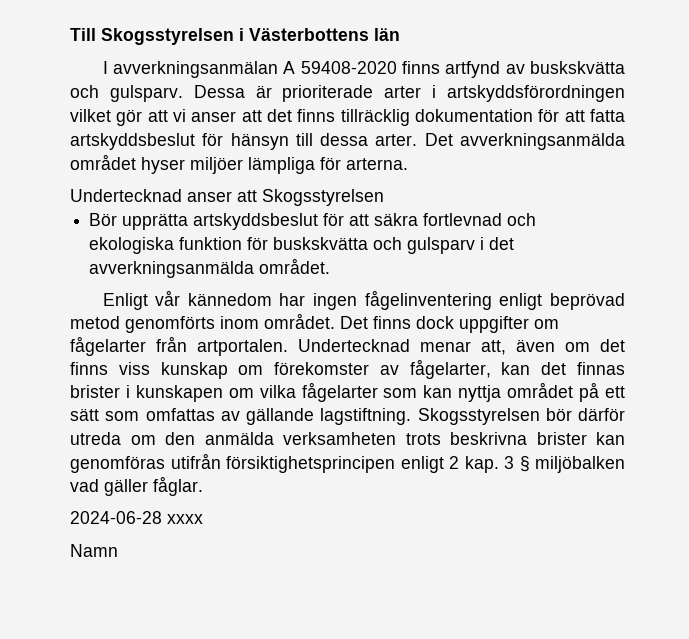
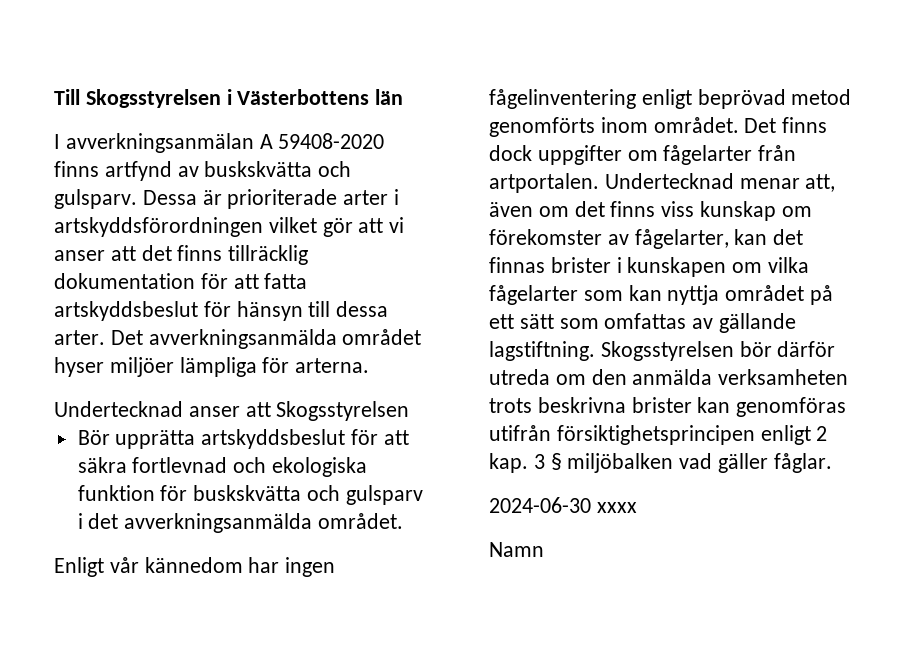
- 2024-06-28 xxxx
+ 2024-06-30 xxxx

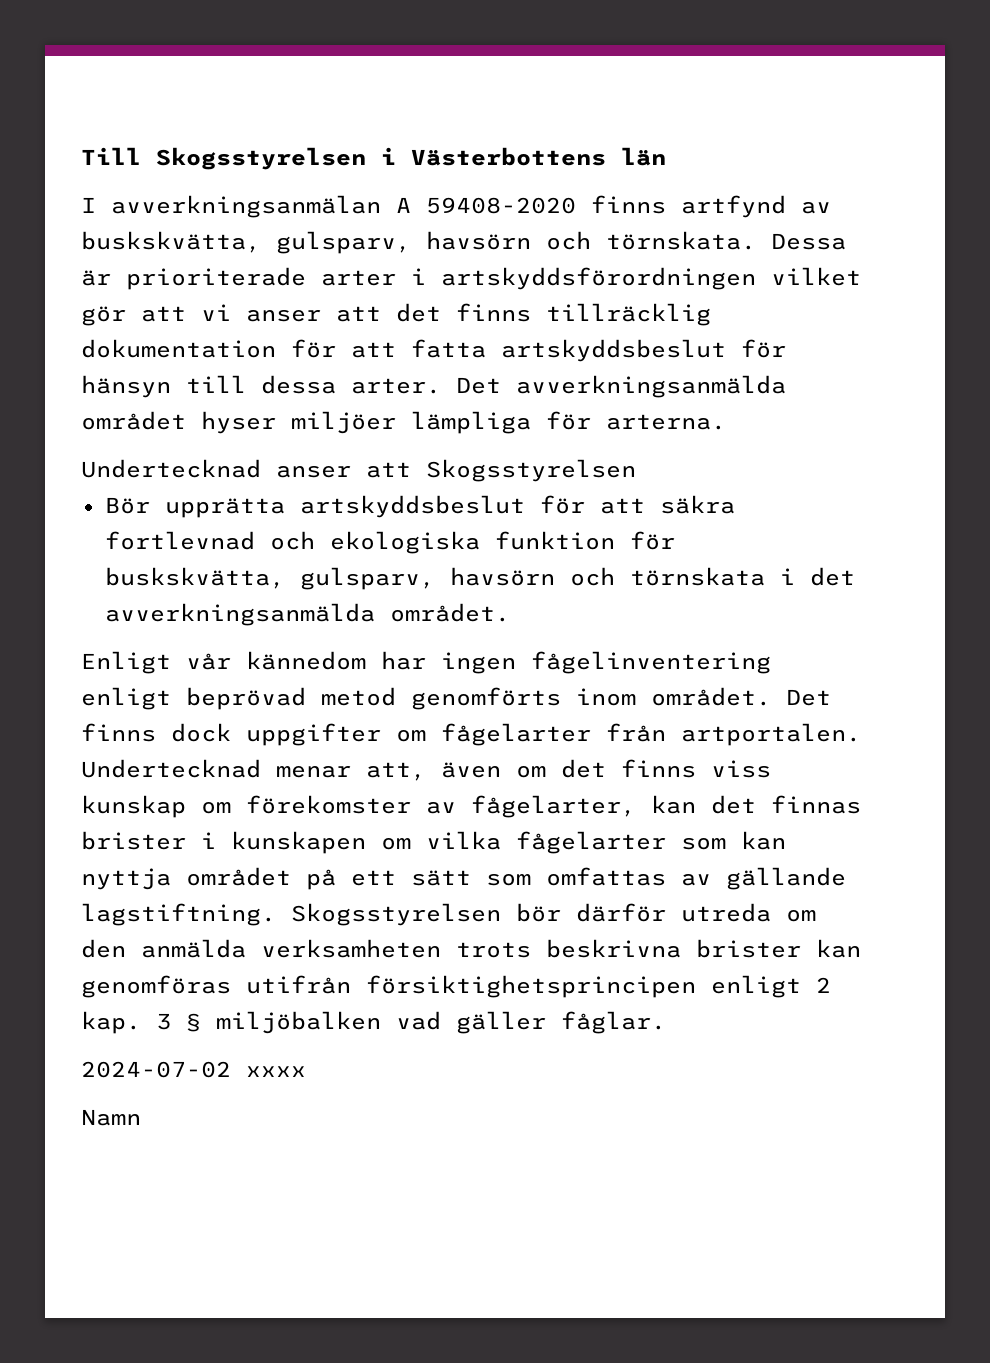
- I avverkningsanmälan A 59408-2020 finns artfynd av buskskvätta och gulsparv.
+ I avverkningsanmälan A 59408-2020 finns artfynd av buskskvätta, gulsparv, havsörn och törnskata.
- Bör upprätta artskyddsbeslut för att säkra fortlevnad och ekologiska funktion för buskskvätta och gulsparv i det avverkningsanmälda området.
+ Bör upprätta artskyddsbeslut för att säkra fortlevnad och ekologiska funktion för buskskvätta, gulsparv, havsörn och törnskata i det avverkningsanmälda området.
- 2024-06-30 xxxx
+ 2024-07-02 xxxx

